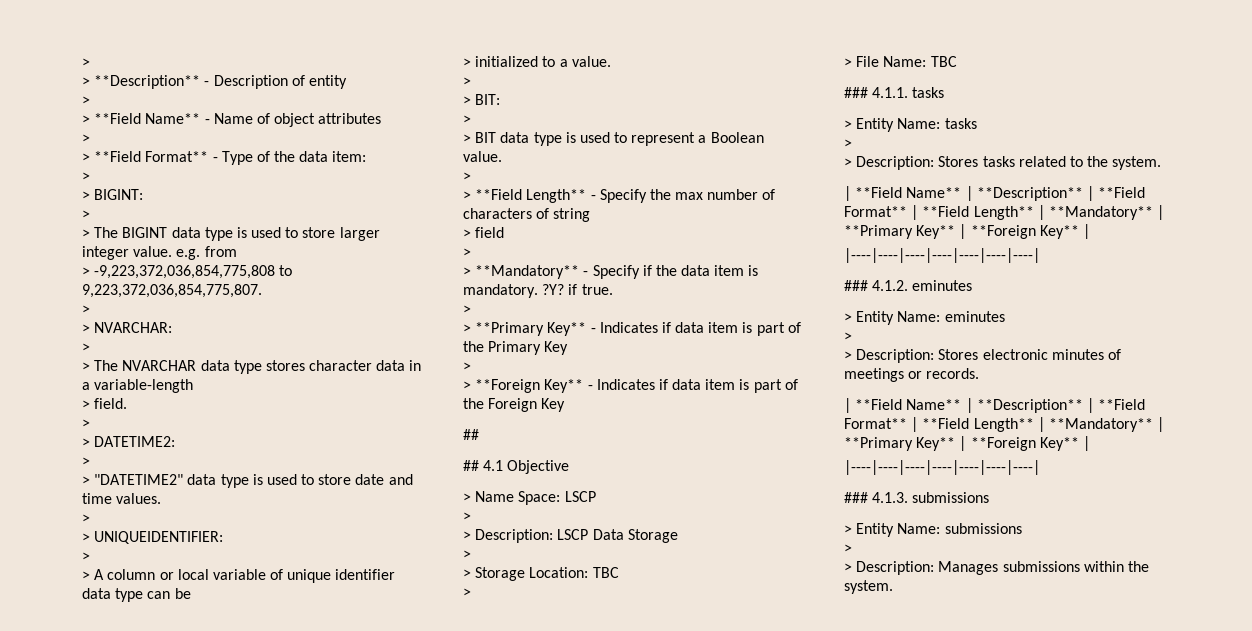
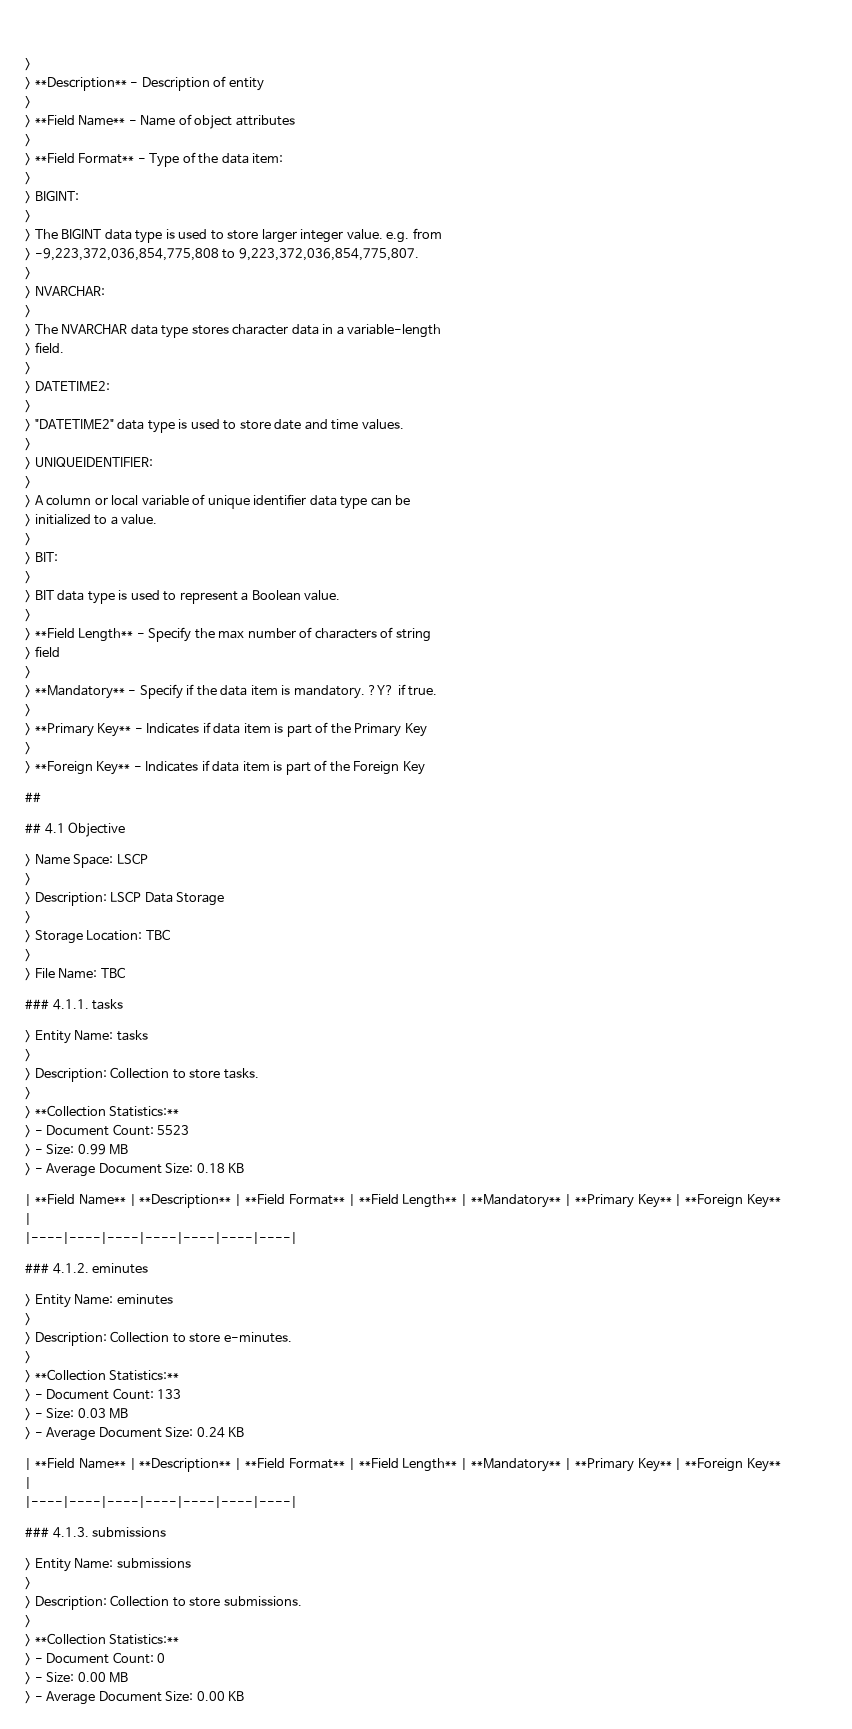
- > Description: Stores tasks related to the system.
+ > Description: Collection to store tasks.
+ >
+ > **Collection Statistics:**
+ > - Document Count: 5523
+ > - Size: 0.99 MB
+ > - Average Document Size: 0.18 KB
- > Description: Stores electronic minutes of meetings or records.
+ > Description: Collection to store e-minutes.
+ >
+ > **Collection Statistics:**
+ > - Document Count: 133
+ > - Size: 0.03 MB
+ > - Average Document Size: 0.24 KB
- > Description: Manages submissions within the system.
+ > Description: Collection to store submissions.
+ >
+ > **Collection Statistics:**
+ > - Document Count: 0
+ > - Size: 0.00 MB
+ > - Average Document Size: 0.00 KB

